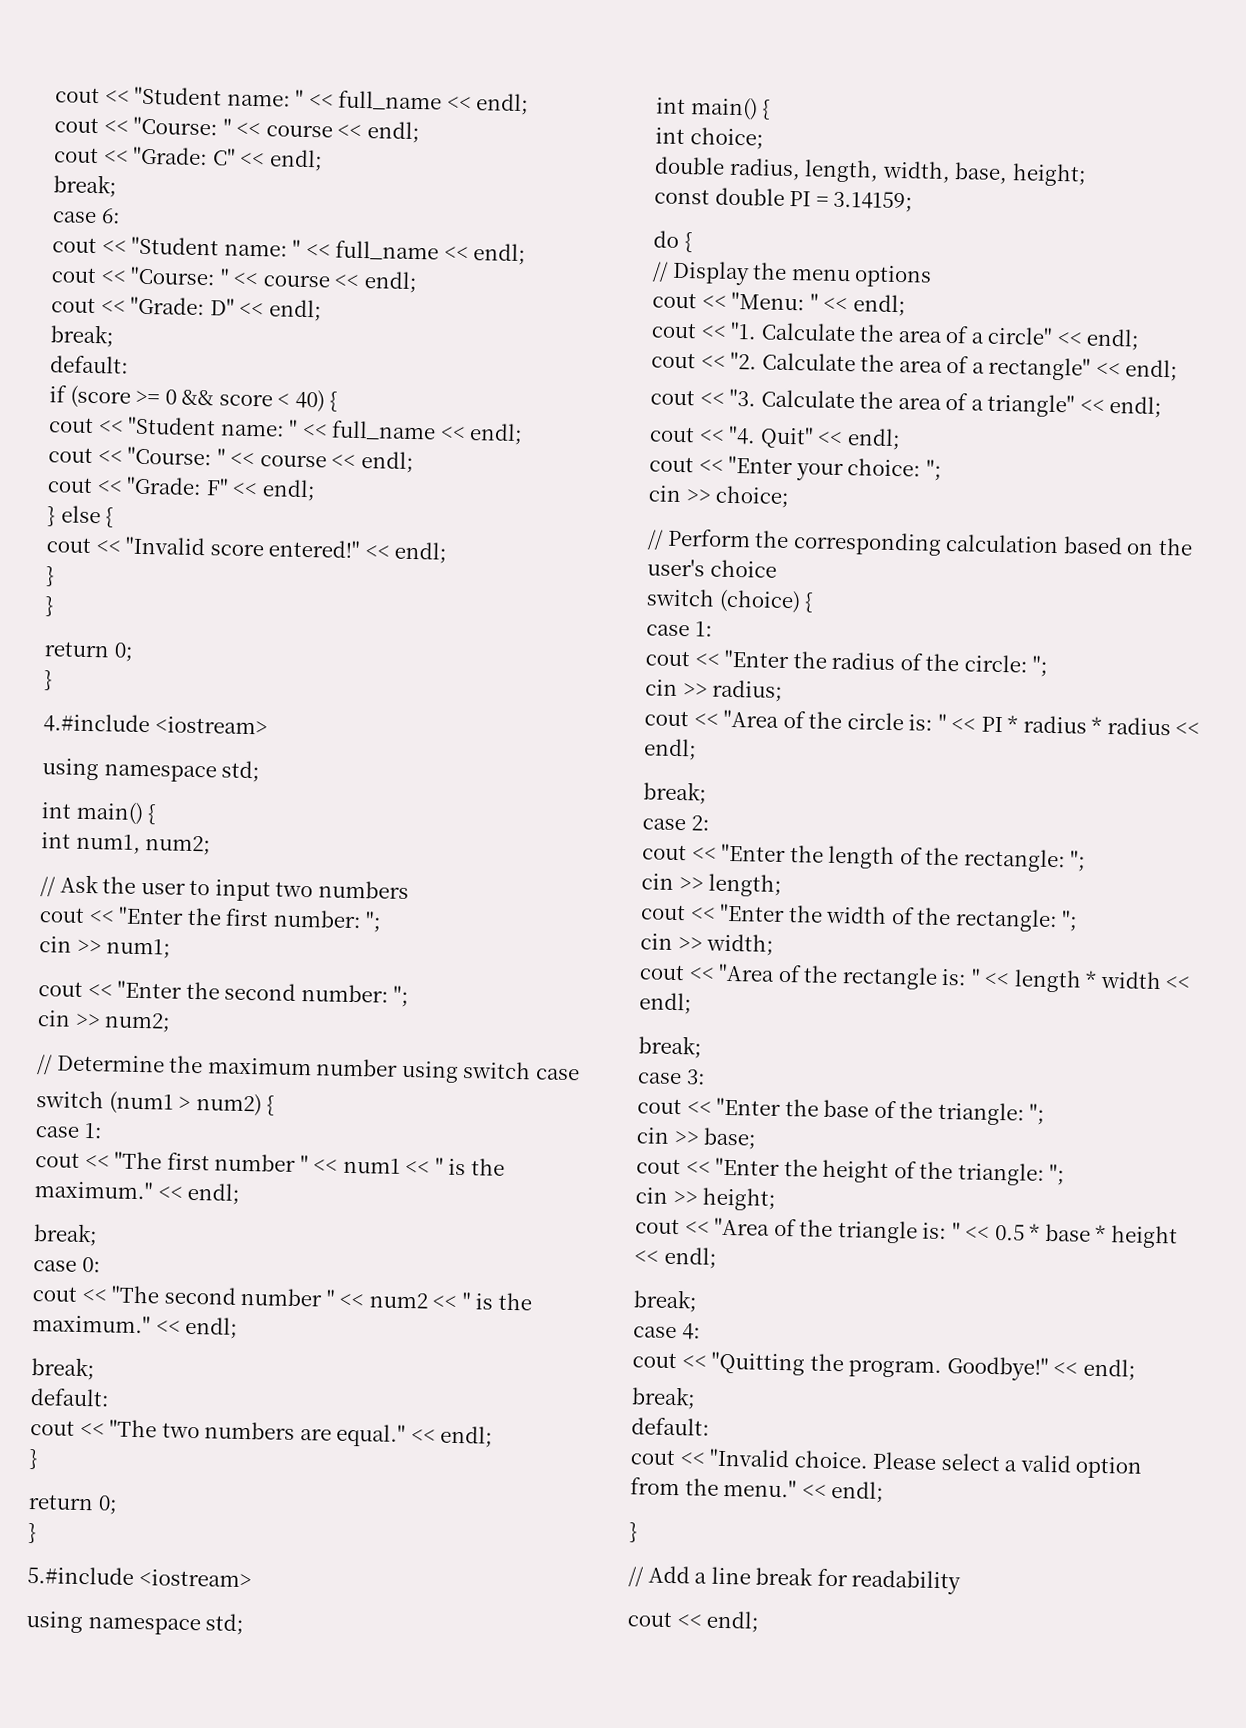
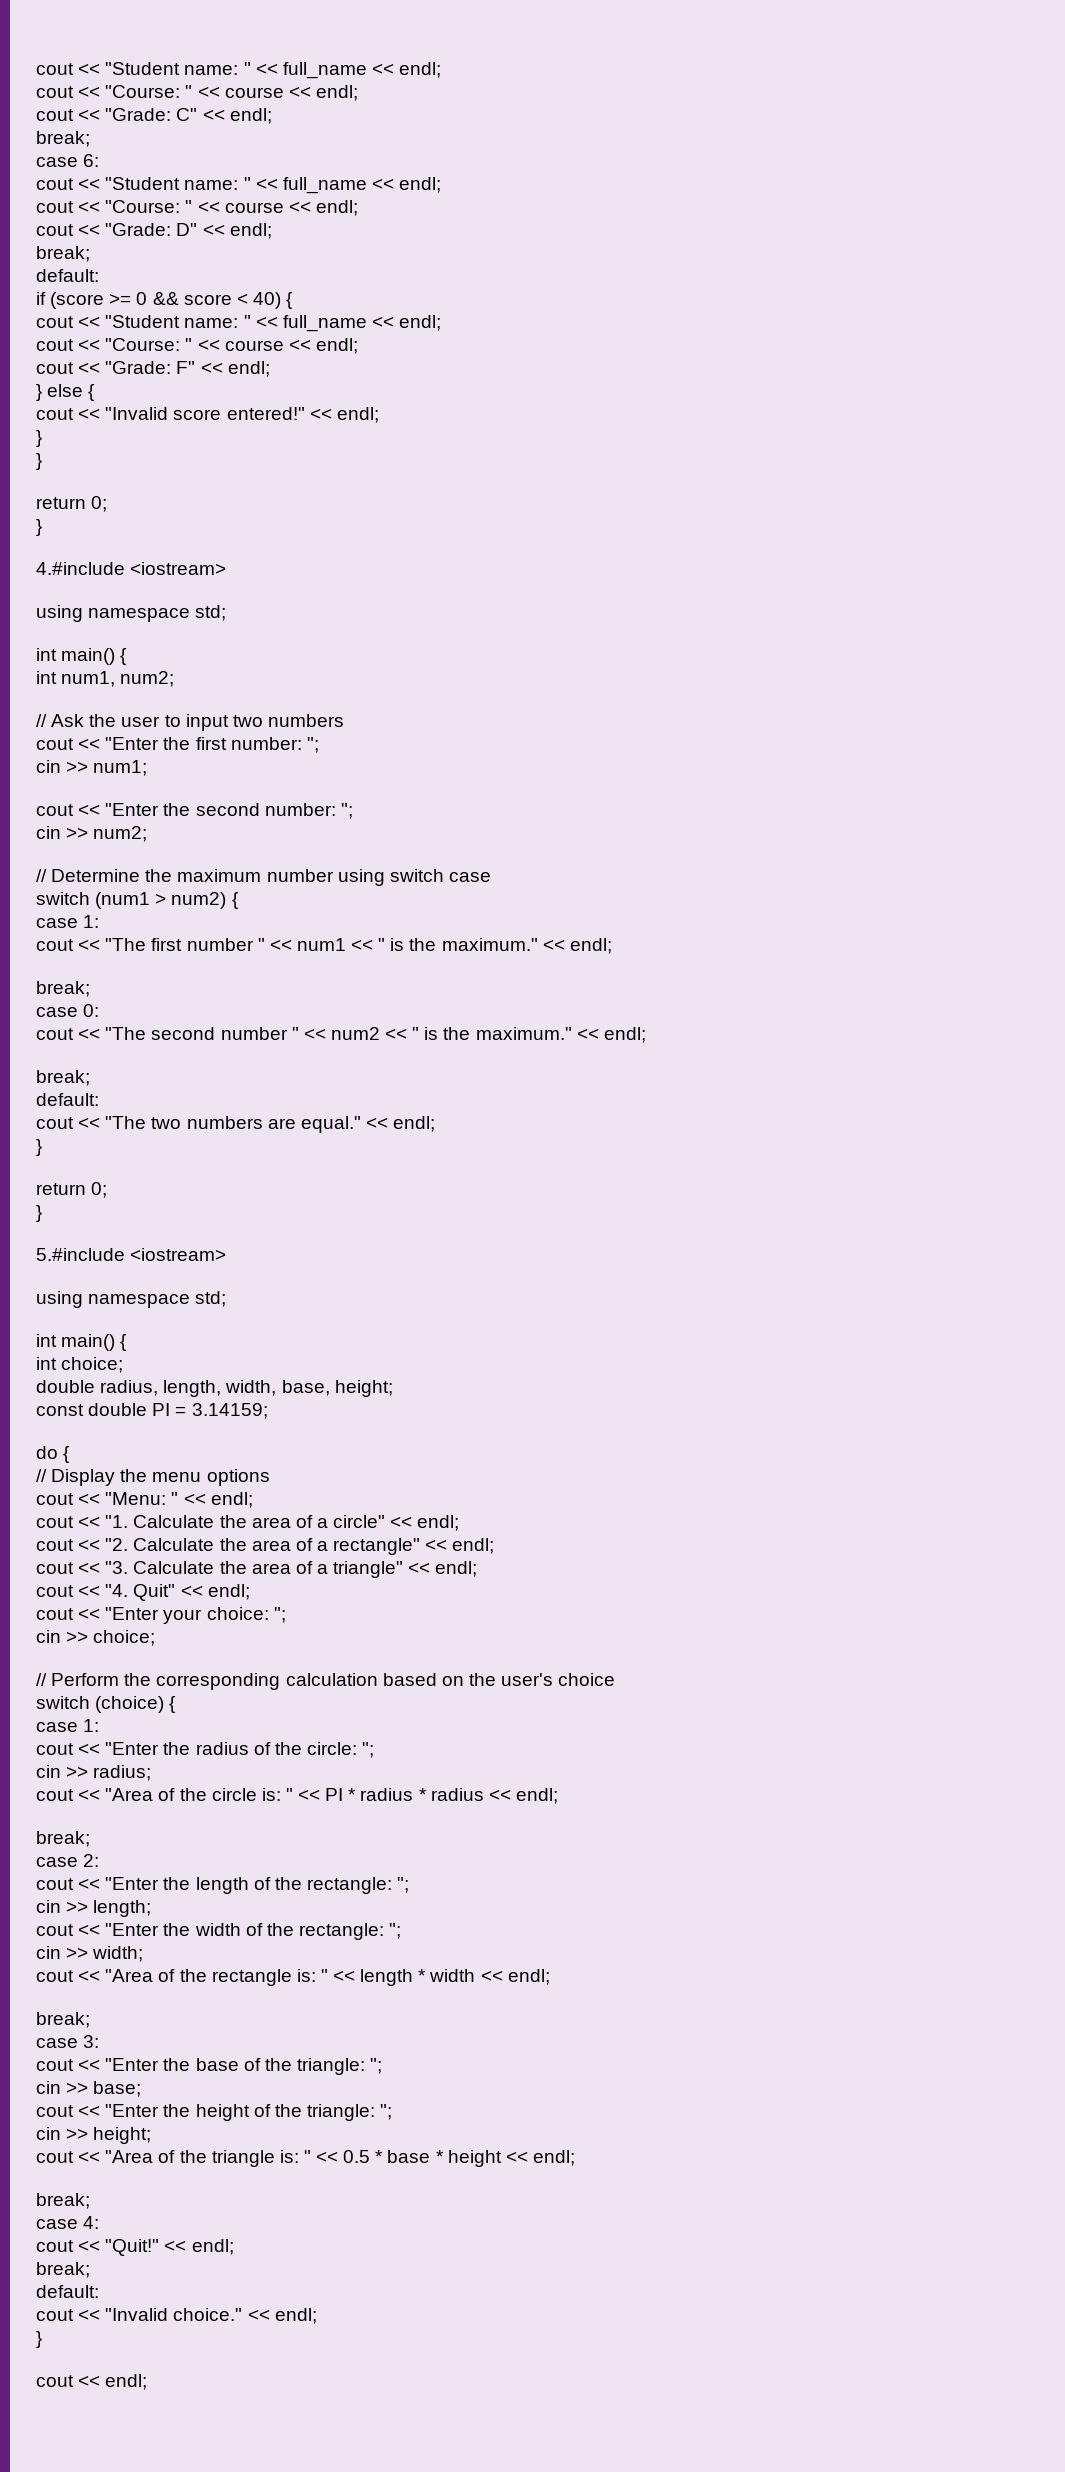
- cout << "Quitting the program. Goodbye!"
+ cout << "Quit!"
- cout << "Invalid choice. Please select a valid option from the menu." << endl;
+ cout << "Invalid choice." << endl;
  }
- // Add a line break for readability

